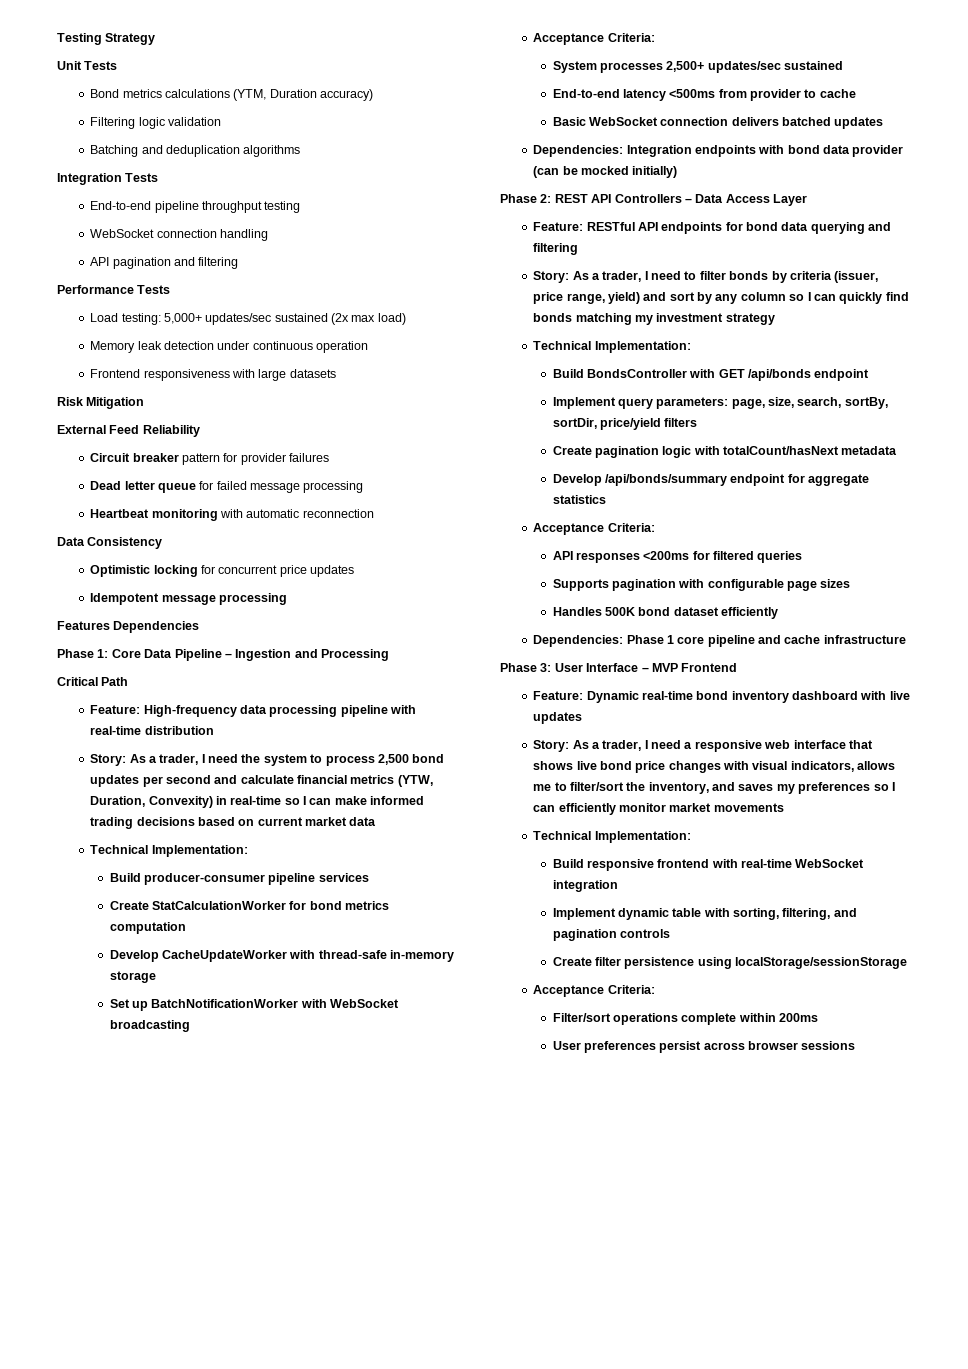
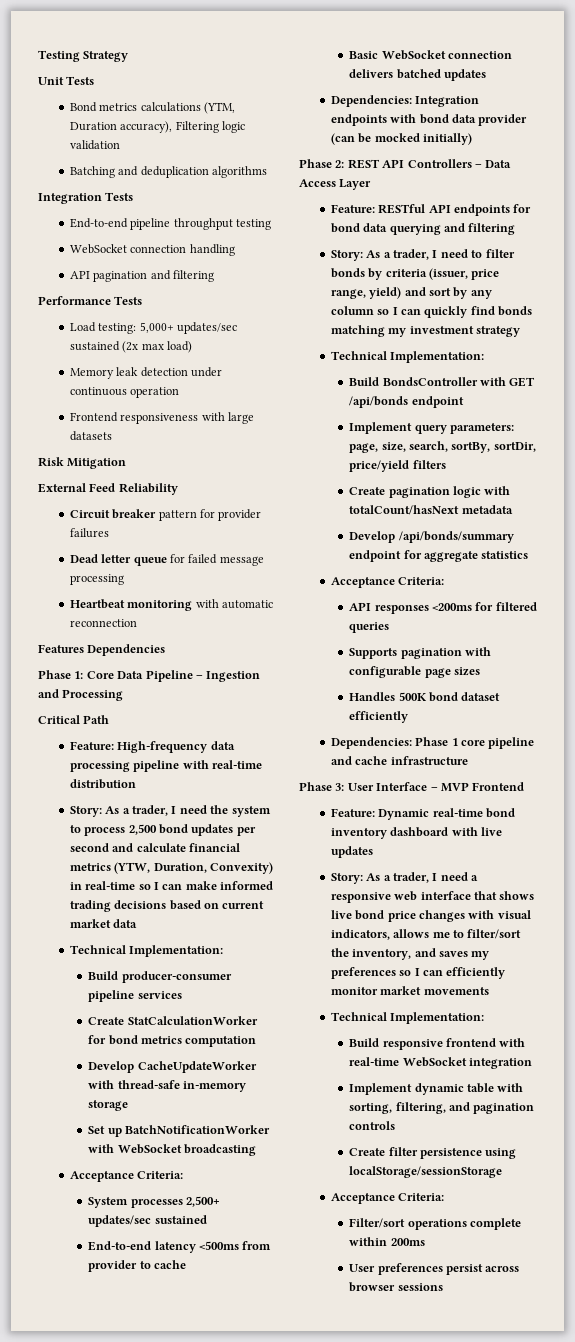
- Bond metrics calculations (YTM, Duration accuracy)
- Filtering logic validation
+ Bond metrics calculations (YTM, Duration accuracy), Filtering logic validation
- Data Consistency
- Optimistic locking for concurrent price updates
- Idempotent message processing

